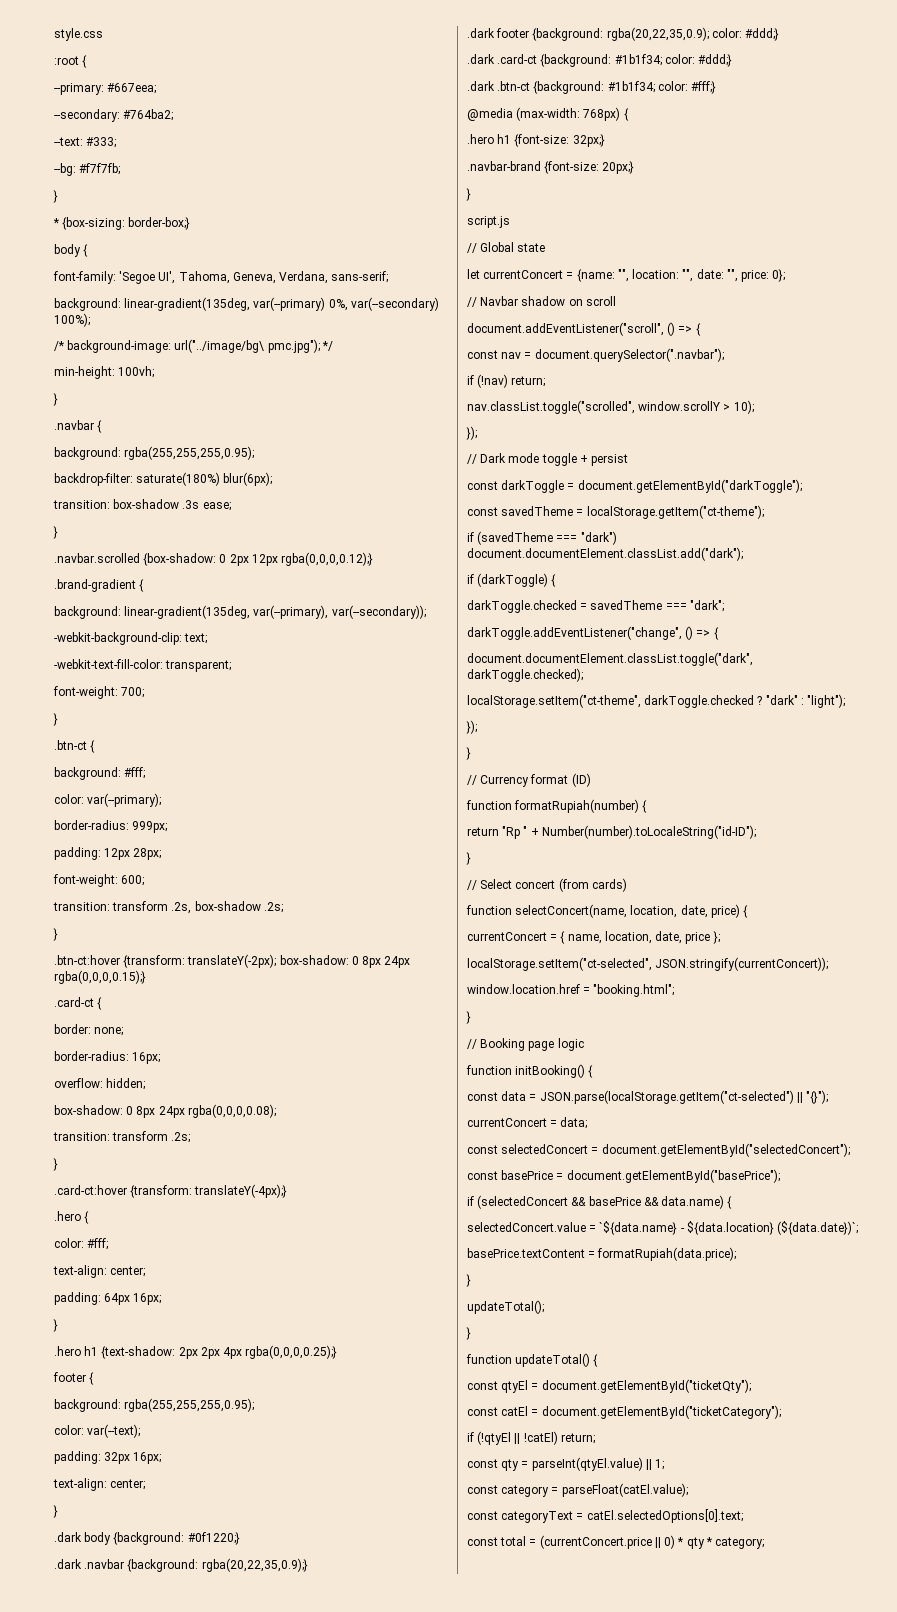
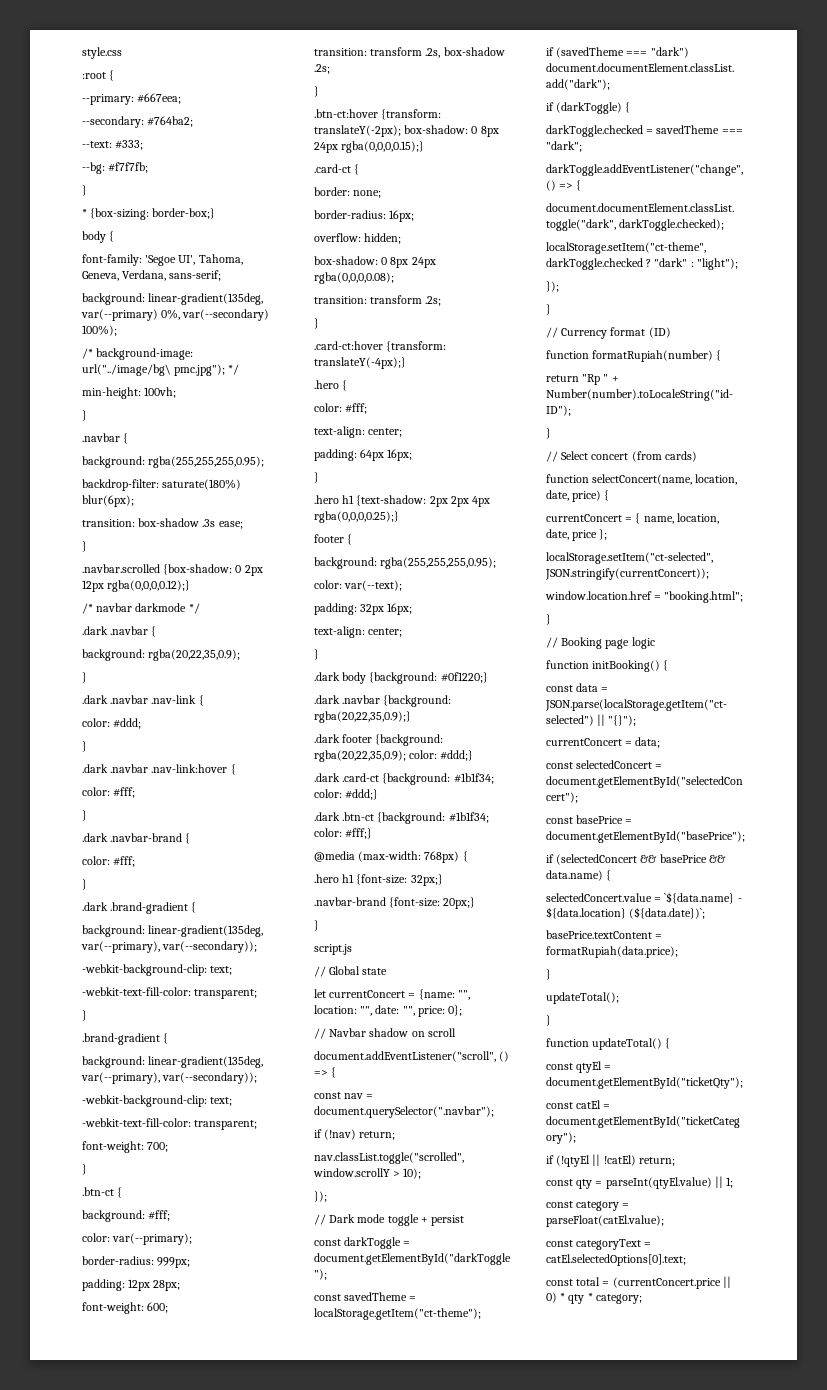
+ /* navbar darkmode */
+ .dark .navbar {
+ background: rgba(20,22,35,0.9);
+ }
+ .dark .navbar .nav-link {
+ color: #ddd;
+ }
+ .dark .navbar .nav-link:hover {
+ color: #fff;
+ }
+ .dark .navbar-brand {
+ color: #fff;
+ }
+ .dark .brand-gradient {
+ background: linear-gradient(135deg, var(--primary), var(--secondary));
+ -webkit-background-clip: text;
+ -webkit-text-fill-color: transparent;
+ }

